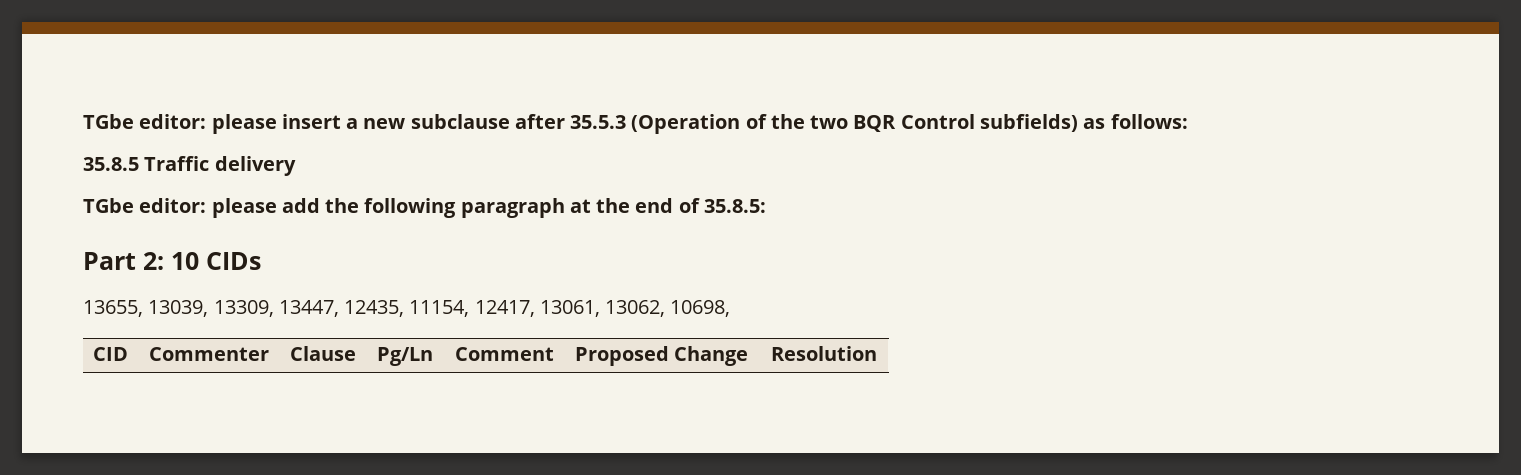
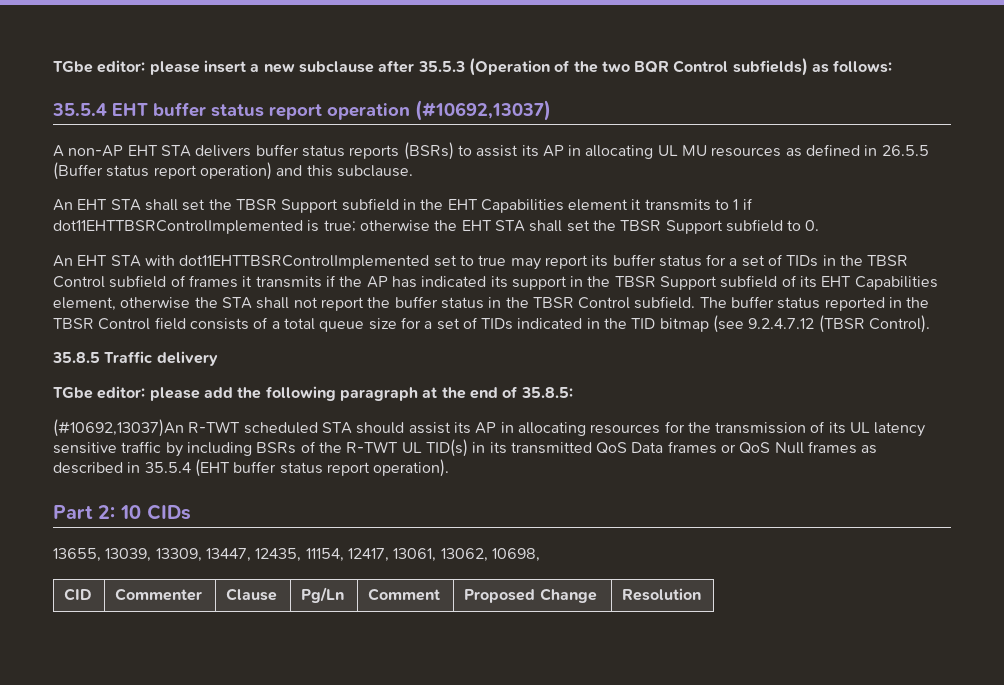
+ 35.5.4 EHT buffer status report operation (#10692,13037)
+ A non-AP EHT STA delivers buffer status reports (BSRs) to assist its AP in allocating UL MU resources as defined in 26.5.5 (Buffer status report operation) and this subclause.
+ An EHT STA shall set the TBSR Support subfield in the EHT Capabilities element it transmits to 1 if dot11EHTTBSRControlImplemented is true; otherwise the EHT STA shall set the TBSR Support subfield to 0.
+ An EHT STA with dot11EHTTBSRControlImplemented set to true may report its buffer status for a set of TIDs in the TBSR Control subfield of frames it transmits if the AP has indicated its support in the TBSR Support subfield of its EHT Capabilities element, otherwise the STA shall not report the buffer status in the TBSR Control subfield. The buffer status reported in the TBSR Control field consists of a total queue size for a set of TIDs indicated in the TID bitmap (see 9.2.4.7.12 (TBSR Control).
+ (#10692,13037)An R-TWT scheduled STA should assist its AP in allocating resources for the transmission of its UL latency sensitive traffic by including BSRs of the R-TWT UL TID(s) in its transmitted QoS Data frames or QoS Null frames as described in 35.5.4 (EHT buffer status report operation).

